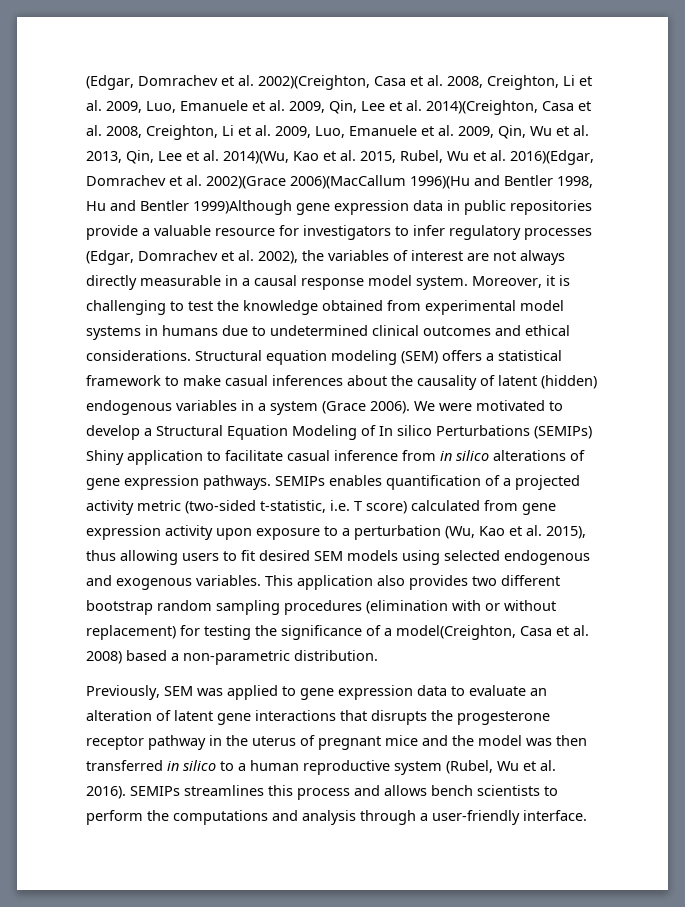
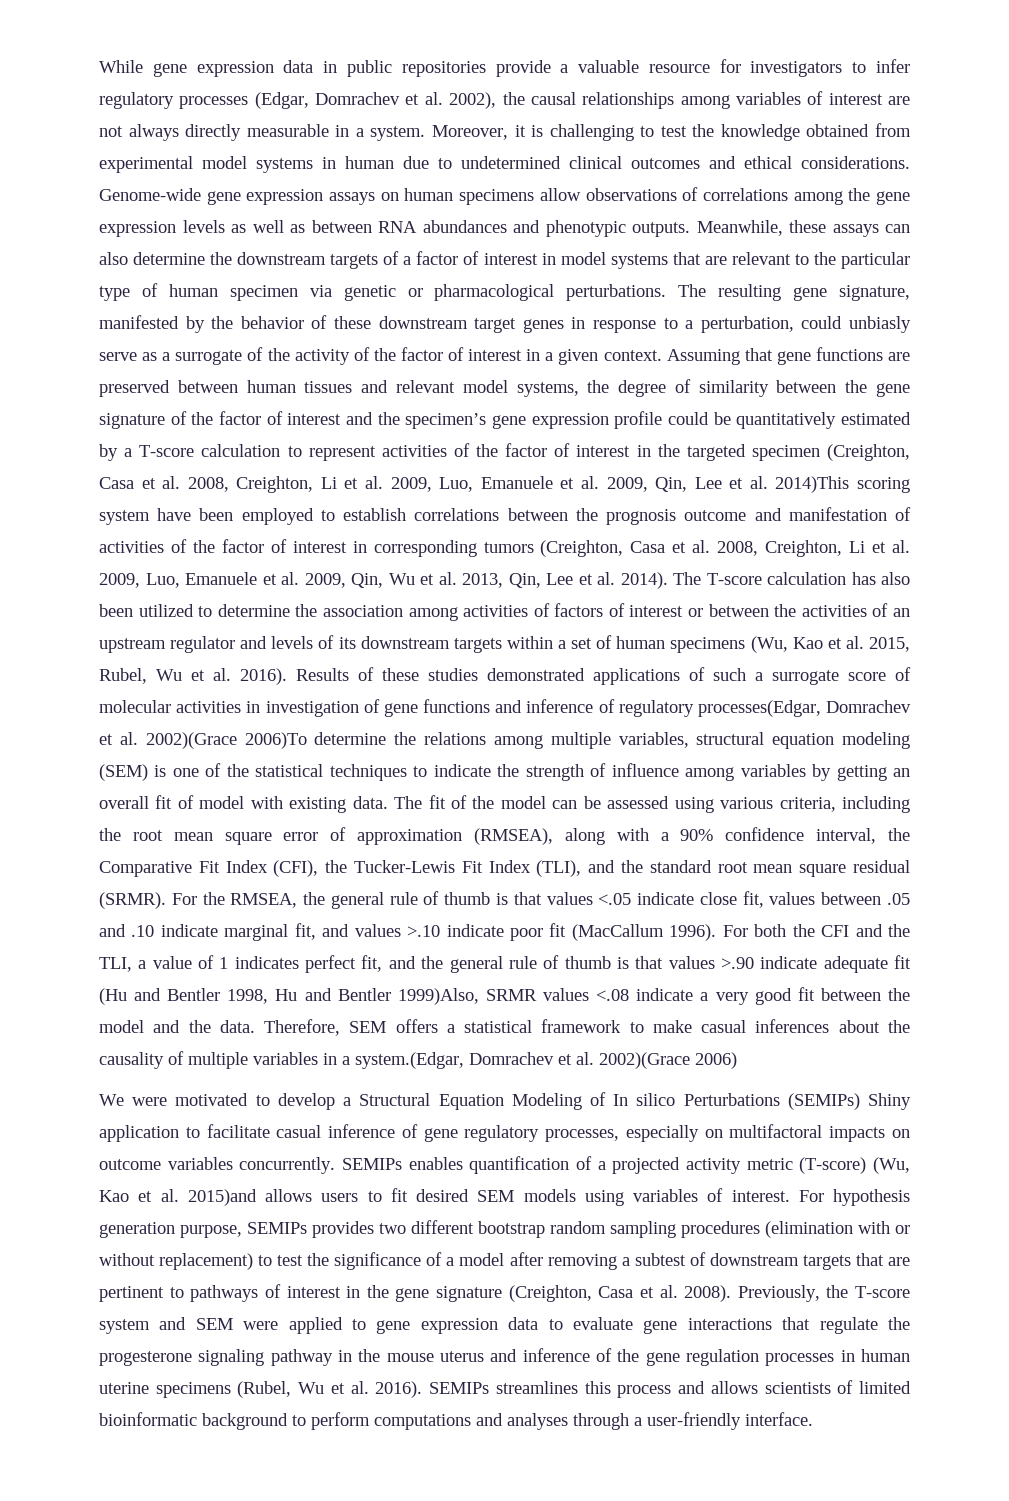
- (Edgar, Domrachev et al. 2002)(Creighton, Casa et al. 2008, Creighton, Li et al. 2009, Luo, Emanuele et al. 2009, Qin, Lee et al. 2014)(Creighton, Casa et al. 2008, Creighton, Li et al. 2009, Luo, Emanuele et al. 2009, Qin, Wu et al. 2013, Qin, Lee et al. 2014)(Wu, Kao et al. 2015, Rubel, Wu et al. 2016)(Edgar, Domrachev et al. 2002)(Grace 2006)(MacCallum 1996)(Hu and Bentler 1998, Hu and Bentler 1999)Although gene expression data in public repositories provide a valuable resource for investigators to infer regulatory processes (Edgar, Domrachev et al. 2002), the variables of interest are not always directly measurable in a causal response model system. Moreover, it is challenging to test the knowledge obtained from experimental model systems in humans due to undetermined clinical outcomes and ethical considerations. Structural equation modeling (SEM) offers a statistical framework to make casual inferences about the causality of latent (hidden) endogenous variables in a system (Grace 2006). We were motivated to develop a Structural Equation Modeling of In silico Perturbations (SEMIPs) Shiny application to facilitate casual inference from in silico alterations of gene expression pathways.
+ While gene expression data in public repositories provide a valuable resource for investigators to infer regulatory processes (Edgar, Domrachev et al. 2002), the causal relationships among variables of interest are not always directly measurable in a system. Moreover, it is challenging to test the knowledge obtained from experimental model systems in human due to undetermined clinical outcomes and ethical considerations. Genome-wide gene expression assays on human specimens allow observations of correlations among the gene expression levels as well as between RNA abundances and phenotypic outputs. Meanwhile, these assays can also determine the downstream targets of a factor of interest in model systems that are relevant to the particular type of human specimen via genetic or pharmacological perturbations. The resulting gene signature, manifested by the behavior of these downstream target genes in response to a perturbation, could unbiasly serve as a surrogate of the activity of the factor of interest in a given context. Assuming that gene functions are preserved between human tissues and relevant model systems, the degree of similarity between the gene signature of the factor of interest and the specimen’s gene expression profile could be quantitatively estimated by a T-score calculation to represent activities of the factor of interest in the targeted specimen (Creighton, Casa et al. 2008, Creighton, Li et al. 2009, Luo, Emanuele et al. 2009, Qin, Lee et al. 2014)This scoring system have been employed to establish correlations between the prognosis outcome and manifestation of activities of the factor of interest in corresponding tumors (Creighton, Casa et al. 2008, Creighton, Li et al. 2009, Luo, Emanuele et al. 2009, Qin, Wu et al. 2013, Qin, Lee et al. 2014). The T-score calculation has also been utilized to determine the association among activities of factors of interest or between the activities of an upstream regulator and levels of its downstream targets within a set of human specimens (Wu, Kao et al. 2015, Rubel, Wu et al. 2016). Results of these studies demonstrated applications of such a surrogate score of molecular activities in investigation of gene functions and inference of regulatory processes(Edgar, Domrachev et al. 2002)(Grace 2006)To determine the relations among multiple variables, structural equation modeling (SEM) is one of the statistical techniques to indicate the strength of influence among variables by getting an overall fit of model with existing data. The fit of the model can be assessed using various criteria, including the root mean square error of approximation (RMSEA), along with a 90% confidence interval, the Comparative Fit Index (CFI), the Tucker-Lewis Fit Index (TLI), and the standard root mean square residual (SRMR). For the RMSEA, the general rule of thumb is that values <.05 indicate close fit, values between .05 and .10 indicate marginal fit, and values >.10 indicate poor fit (MacCallum 1996). For both the CFI and the TLI, a value of 1 indicates perfect fit, and the general rule of thumb is that values >.90 indicate adequate fit (Hu and Bentler 1998, Hu and Bentler 1999)Also, SRMR values <.08 indicate a very good fit between the model and the data. Therefore, SEM offers a statistical framework to make casual inferences about the causality of multiple variables in a system.(Edgar, Domrachev et al. 2002)(Grace 2006)
+ We were motivated to develop a Structural Equation Modeling of In silico Perturbations (SEMIPs) Shiny application to facilitate casual inference of gene regulatory processes, especially on multifactoral impacts on outcome variables concurrently.
- SEMIPs enables quantification of a projected activity metric (two-sided t-statistic, i.e. T score) calculated from gene expression activity upon exposure to a perturbation (Wu, Kao et al. 2015), thus allowing users to fit desired SEM models using selected endogenous and exogenous variables. This application also provides two different bootstrap random sampling procedures (elimination with or without replacement) for testing the significance of a model(Creighton, Casa et al. 2008) based a non-parametric distribution.
- Previously, SEM was applied to gene expression data to evaluate an alteration of latent gene interactions that disrupts the progesterone receptor pathway in the uterus of pregnant mice and the model was then transferred in silico to a human reproductive system (Rubel, Wu et al. 2016).
+ SEMIPs enables quantification of a projected activity metric (T-score) (Wu, Kao et al. 2015)and allows users to fit desired SEM models using variables of interest. For hypothesis generation purpose, SEMIPs provides two different bootstrap random sampling procedures (elimination with or without replacement) to test the significance of a model after removing a subtest of downstream targets that are pertinent to pathways of interest in the gene signature (Creighton, Casa et al. 2008). Previously, the T-score system and SEM were applied to gene expression data to evaluate gene interactions that regulate the progesterone signaling pathway in the mouse uterus and inference of the gene regulation processes in human uterine specimens (Rubel, Wu et al. 2016).
- SEMIPs streamlines this process and allows bench scientists to perform the computations and analysis through a user-friendly interface.
+ SEMIPs streamlines this process and allows scientists of limited bioinformatic background to perform computations and analyses through a user-friendly interface.

